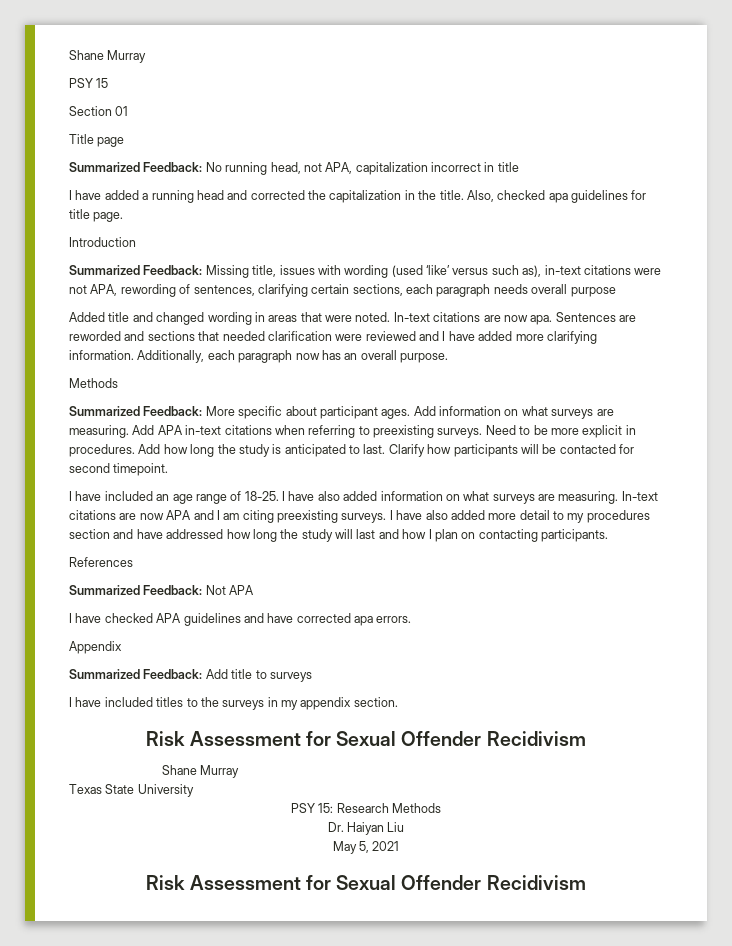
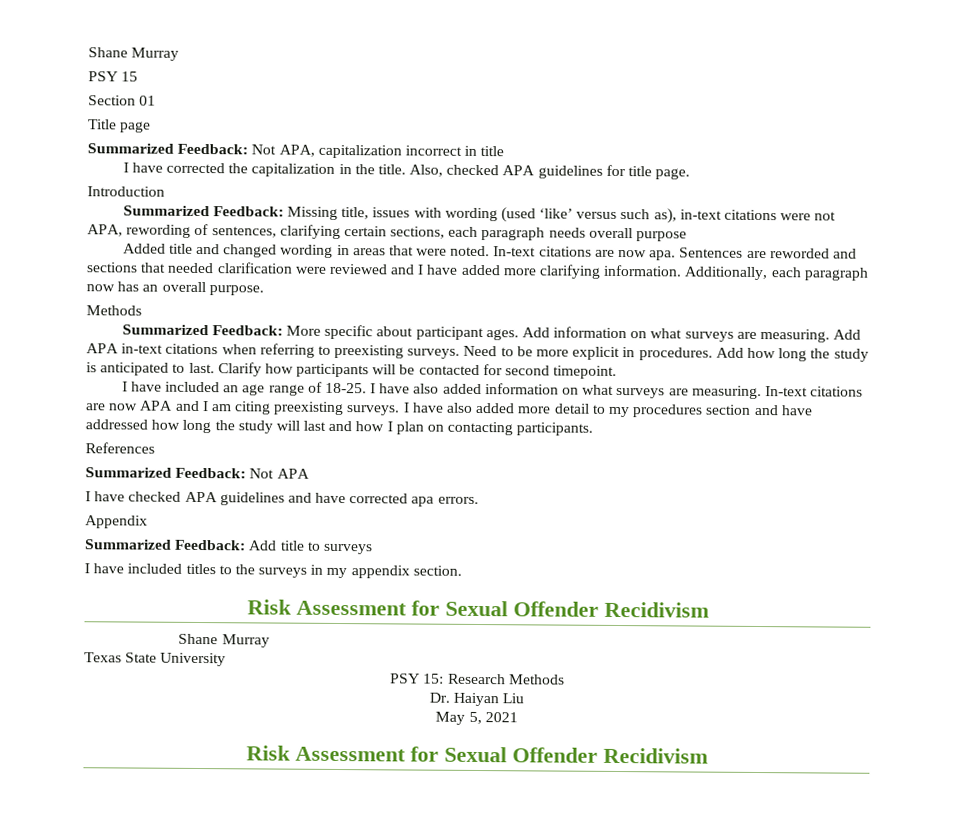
- Summarized Feedback: No running head, not APA, capitalization incorrect in title
+ Summarized Feedback: Not APA, capitalization incorrect in title
- I have added a running head and corrected the capitalization in the title.
+ I have corrected the capitalization in the title.
- Also, checked apa guidelines for title page.
+ Also, checked APA guidelines for title page.

